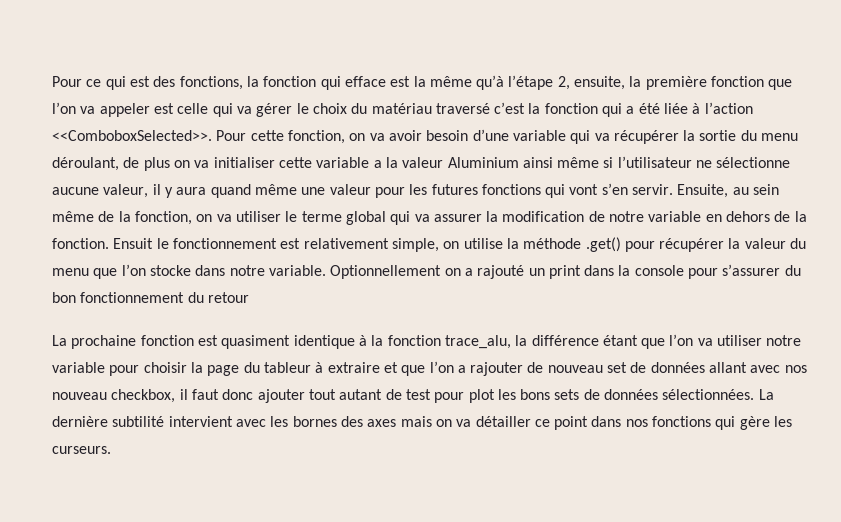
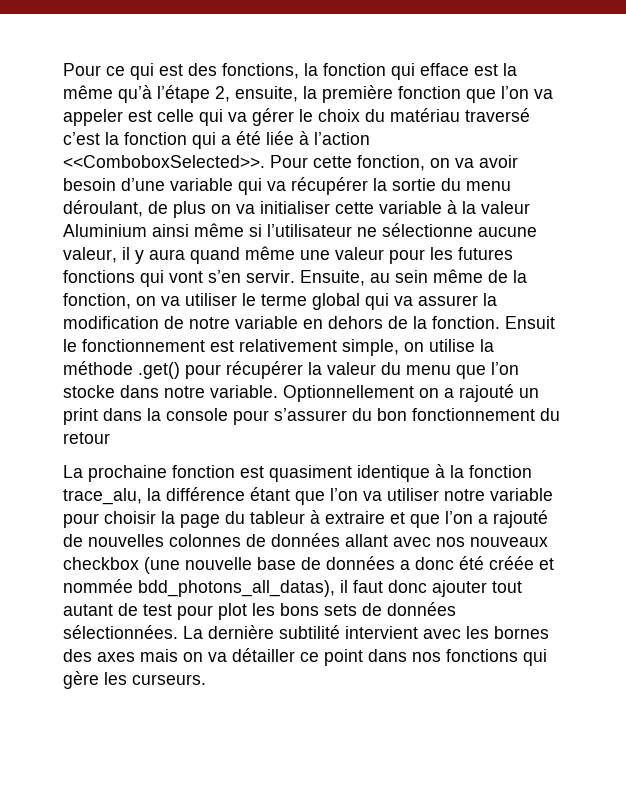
- Pour cette fonction, on va avoir besoin d’une variable qui va récupérer la sortie du menu déroulant, de plus on va initialiser cette variable a la valeur Aluminium ainsi même si l’utilisateur ne sélectionne aucune valeur, il y aura quand même une valeur pour les futures fonctions qui vont s’en servir.
+ Pour cette fonction, on va avoir besoin d’une variable qui va récupérer la sortie du menu déroulant, de plus on va initialiser cette variable à la valeur Aluminium ainsi même si l’utilisateur ne sélectionne aucune valeur, il y aura quand même une valeur pour les futures fonctions qui vont s’en servir.
- La prochaine fonction est quasiment identique à la fonction trace_alu, la différence étant que l’on va utiliser notre variable pour choisir la page du tableur à extraire et que l’on a rajouter de nouveau set de données allant avec nos nouveau checkbox, il faut donc ajouter tout autant de test pour plot les bons sets de données sélectionnées.
+ La prochaine fonction est quasiment identique à la fonction trace_alu, la différence étant que l’on va utiliser notre variable pour choisir la page du tableur à extraire et que l’on a rajouté de nouvelles colonnes de données allant avec nos nouveaux checkbox (une nouvelle base de données a donc été créée et nommée bdd_photons_all_datas), il faut donc ajouter tout autant de test pour plot les bons sets de données sélectionnées.

